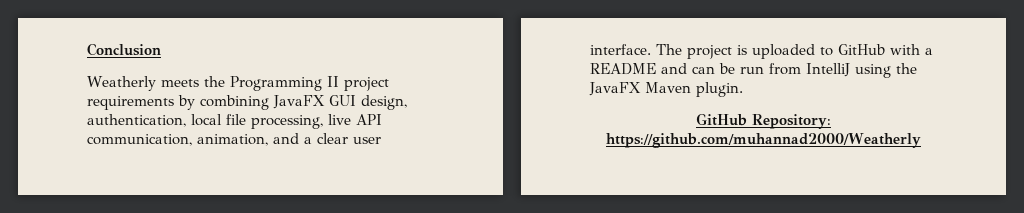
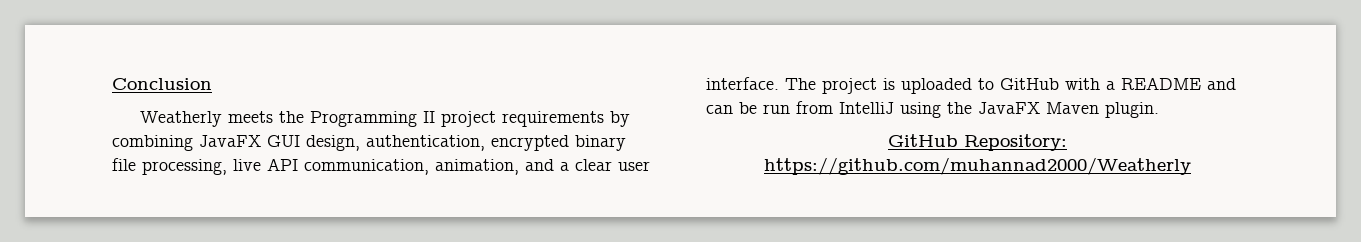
- Weatherly meets the Programming II project requirements by combining JavaFX GUI design, authentication, local file processing, live API communication, animation, and a clear user interface.
+ Weatherly meets the Programming II project requirements by combining JavaFX GUI design, authentication, encrypted binary file processing, live API communication, animation, and a clear user interface.

